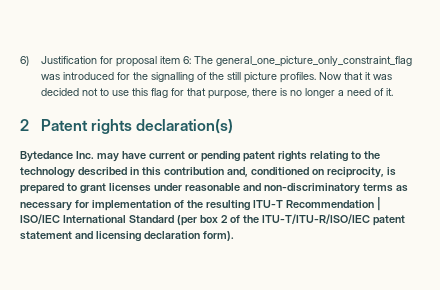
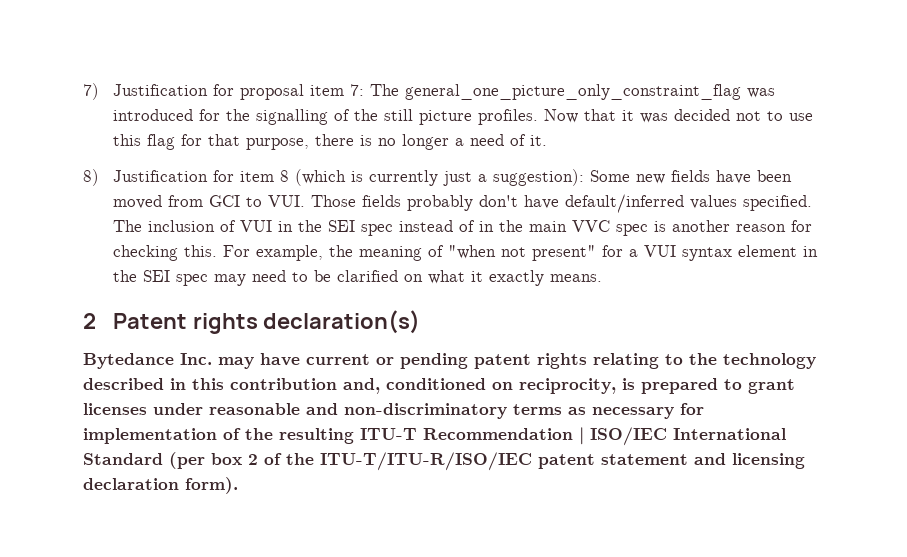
- 6) Justification for proposal item 6: The general_one_picture_only_constraint_flag was introduced for the signalling of the still picture profiles.
+ 7) Justification for proposal item 7: The general_one_picture_only_constraint_flag was introduced for the signalling of the still picture profiles.
+ 8) Justification for item 8 (which is currently just a suggestion): Some new fields have been moved from GCI to VUI. Those fields probably don't have default/inferred values specified. The inclusion of VUI in the SEI spec instead of in the main VVC spec is another reason for checking this. For example, the meaning of "when not present" for a VUI syntax element in the SEI spec may need to be clarified on what it exactly means.

